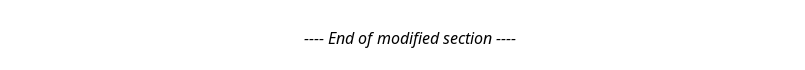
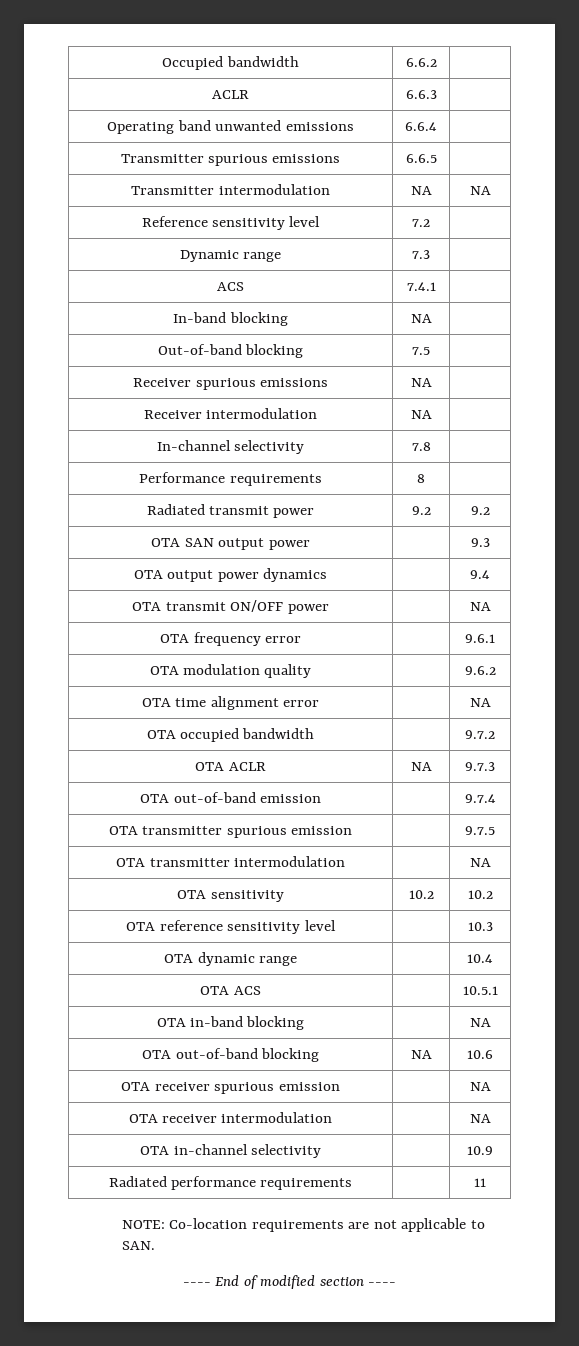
+ Occupied bandwidth | 6.6.2 |
+ ACLR | 6.6.3 |
+ Operating band unwanted emissions | 6.6.4 |
+ Transmitter spurious emissions | 6.6.5 |
+ Transmitter intermodulation | NA | NA
+ Reference sensitivity level | 7.2 |
+ Dynamic range | 7.3 |
+ ACS | 7.4.1 |
+ In-band blocking | NA |
+ Out-of-band blocking | 7.5 |
+ Receiver spurious emissions | NA |
+ Receiver intermodulation | NA |
+ In-channel selectivity | 7.8 |
+ Performance requirements | 8 |
+ Radiated transmit power | 9.2 | 9.2
+ OTA SAN output power | | 9.3
+ OTA output power dynamics | | 9.4
+ OTA transmit ON/OFF power | | NA
+ OTA frequency error | | 9.6.1
+ OTA modulation quality | | 9.6.2
+ OTA time alignment error | | NA
+ OTA occupied bandwidth | | 9.7.2
+ OTA ACLR | NA | 9.7.3
+ OTA out-of-band emission | | 9.7.4
+ OTA transmitter spurious emission | | 9.7.5
+ OTA transmitter intermodulation | | NA
+ OTA sensitivity | 10.2 | 10.2
+ OTA reference sensitivity level | | 10.3
+ OTA dynamic range | | 10.4
+ OTA ACS | | 10.5.1
+ OTA in-band blocking | | NA
+ OTA out-of-band blocking | NA | 10.6
+ OTA receiver spurious emission | | NA
+ OTA receiver intermodulation | | NA
+ OTA in-channel selectivity | | 10.9
+ Radiated performance requirements | | 11
+ NOTE: Co-location requirements are not applicable to SAN.

